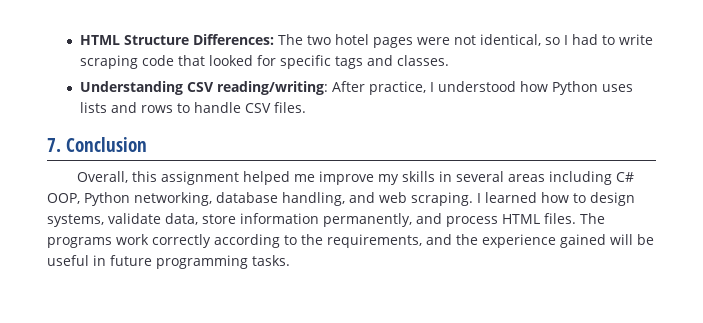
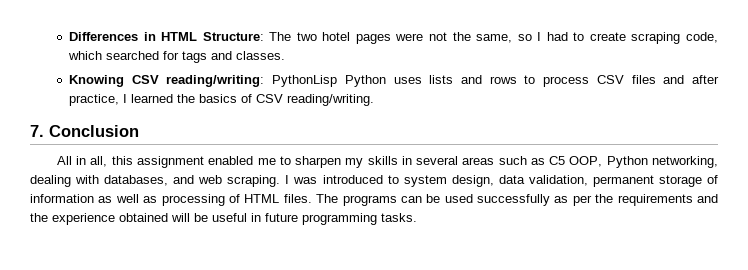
- HTML Structure Differences: The two hotel pages were not identical, so I had to write scraping code that looked for specific tags and classes.
+ Differences in HTML Structure: The two hotel pages were not the same, so I had to create scraping code, which searched for tags and classes.
- Understanding CSV reading/writing: After practice, I understood how Python uses lists and rows to handle CSV files.
+ Knowing CSV reading/writing: PythonLisp Python uses lists and rows to process CSV files and after practice, I learned the basics of CSV reading/writing.
  7. Conclusion
- Overall, this assignment helped me improve my skills in several areas including C# OOP, Python networking, database handling, and web scraping. I learned how to design systems, validate data, store information permanently, and process HTML files. The programs work correctly according to the requirements, and the experience gained will be useful in future programming tasks.
+ All in all, this assignment enabled me to sharpen my skills in several areas such as C5 OOP, Python networking, dealing with databases, and web scraping. I was introduced to system design, data validation, permanent storage of information as well as processing of HTML files. The programs can be used successfully as per the requirements and the experience obtained will be useful in future programming tasks.

